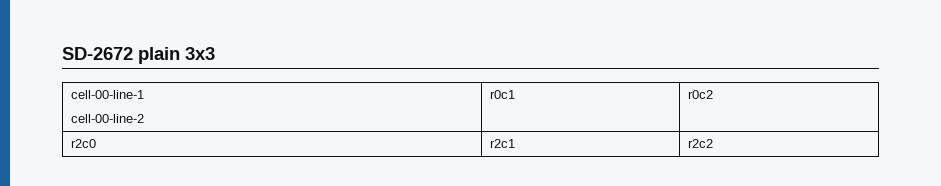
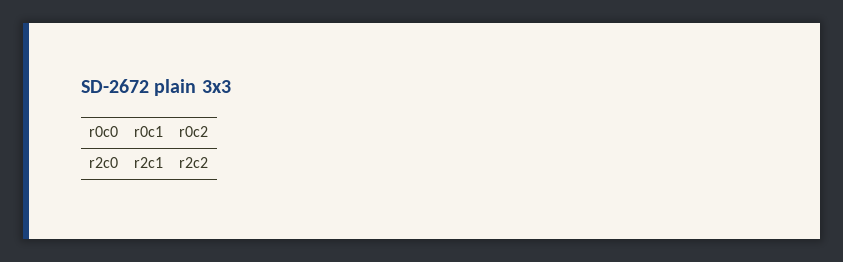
- cell-00-line-1
- cell-00-line-2 | r0c1 | r0c2
+ r0c0 | r0c1 | r0c2

